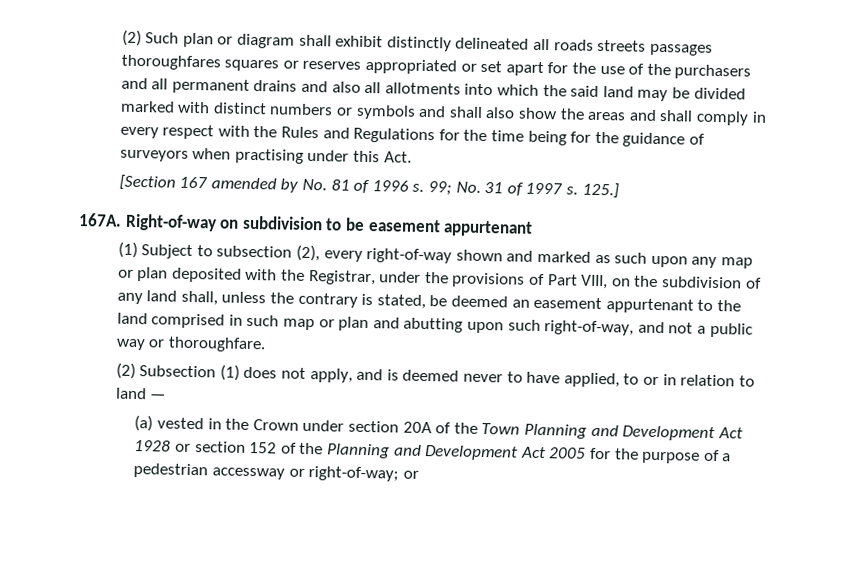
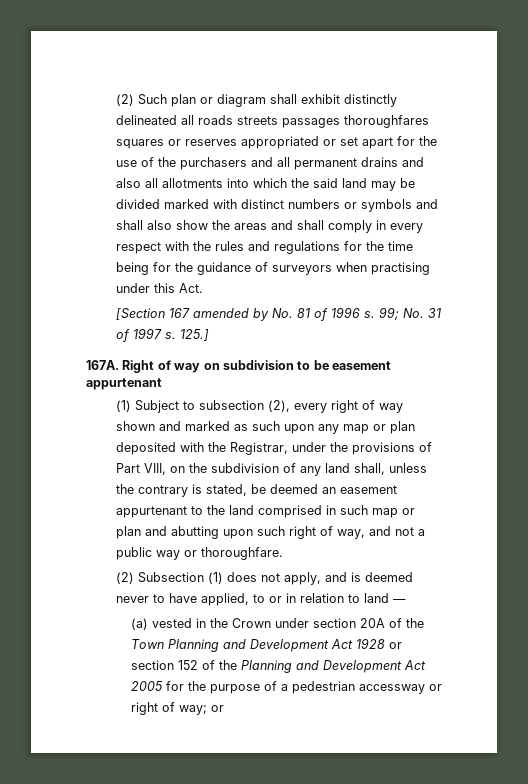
- (2) Such plan or diagram shall exhibit distinctly delineated all roads streets passages thoroughfares squares or reserves appropriated or set apart for the use of the purchasers and all permanent drains and also all allotments into which the said land may be divided marked with distinct numbers or symbols and shall also show the areas and shall comply in every respect with the Rules and Regulations for the time being for the guidance of surveyors when practising under this Act.
+ (2) Such plan or diagram shall exhibit distinctly delineated all roads streets passages thoroughfares squares or reserves appropriated or set apart for the use of the purchasers and all permanent drains and also all allotments into which the said land may be divided marked with distinct numbers or symbols and shall also show the areas and shall comply in every respect with the rules and regulations for the time being for the guidance of surveyors when practising under this Act.
- Right-of-way on subdivision to be easement appurtenant
+ Right of way on subdivision to be easement appurtenant
- (1) Subject to subsection (2), every right-of-way shown and marked as such upon any map or plan deposited with the Registrar, under the provisions of Part VIII, on the subdivision of any land shall, unless the contrary is stated, be deemed an easement appurtenant to the land comprised in such map or plan and abutting upon such right-of-way, and not a public way or thoroughfare.
+ (1) Subject to subsection (2), every right of way shown and marked as such upon any map or plan deposited with the Registrar, under the provisions of Part VIII, on the subdivision of any land shall, unless the contrary is stated, be deemed an easement appurtenant to the land comprised in such map or plan and abutting upon such right of way, and not a public way or thoroughfare.
- (a) vested in the Crown under section 20A of the Town Planning and Development Act 1928 or section 152 of the Planning and Development Act 2005 for the purpose of a pedestrian accessway or right-of-way; or
+ (a) vested in the Crown under section 20A of the Town Planning and Development Act 1928 or section 152 of the Planning and Development Act 2005 for the purpose of a pedestrian accessway or right of way; or

